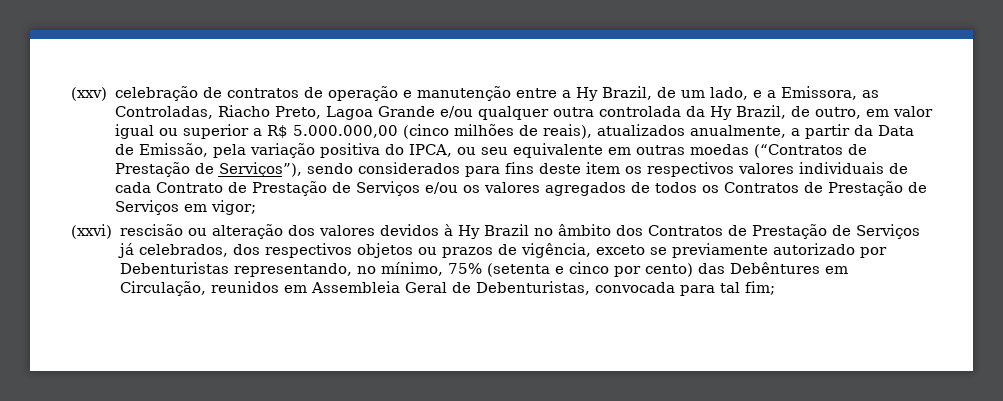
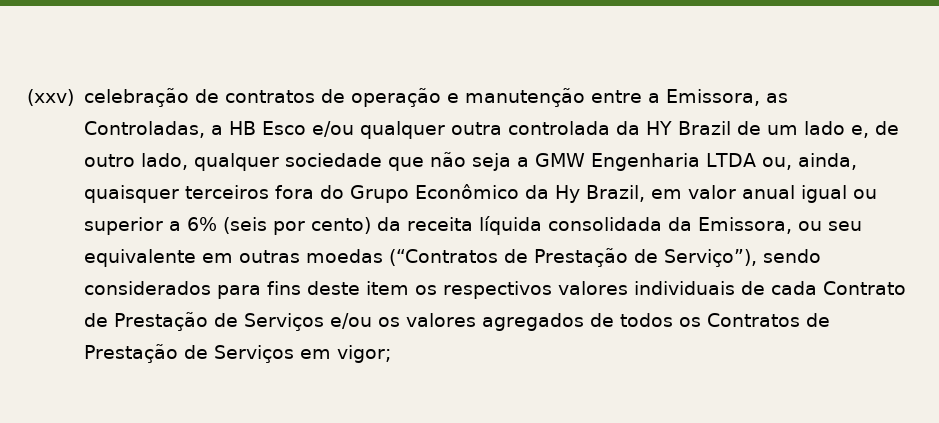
- (xxv) celebração de contratos de operação e manutenção entre a Hy Brazil, de um lado, e a Emissora, as Controladas, Riacho Preto, Lagoa Grande e/ou qualquer outra controlada da Hy Brazil, de outro, em valor igual ou superior a R$ 5.000.000,00 (cinco milhões de reais), atualizados anualmente, a partir da Data de Emissão, pela variação positiva do IPCA, ou seu equivalente em outras moedas (“Contratos de Prestação de Serviços”), sendo considerados para fins deste item os respectivos valores individuais de cada Contrato de Prestação de Serviços e/ou os valores agregados de todos os Contratos de Prestação de Serviços em vigor;
+ (xxv) celebração de contratos de operação e manutenção entre a Emissora, as Controladas, a HB Esco e/ou qualquer outra controlada da HY Brazil de um lado e, de outro lado, qualquer sociedade que não seja a GMW Engenharia LTDA ou, ainda, quaisquer terceiros fora do Grupo Econômico da Hy Brazil, em valor anual igual ou superior a 6% (seis por cento) da receita líquida consolidada da Emissora, ou seu equivalente em outras moedas (“Contratos de Prestação de Serviço”), sendo considerados para fins deste item os respectivos valores individuais de cada Contrato de Prestação de Serviços e/ou os valores agregados de todos os Contratos de Prestação de Serviços em vigor;
- (xxvi) rescisão ou alteração dos valores devidos à Hy Brazil no âmbito dos Contratos de Prestação de Serviços já celebrados, dos respectivos objetos ou prazos de vigência, exceto se previamente autorizado por Debenturistas representando, no mínimo, 75% (setenta e cinco por cento) das Debêntures em Circulação, reunidos em Assembleia Geral de Debenturistas, convocada para tal fim;

